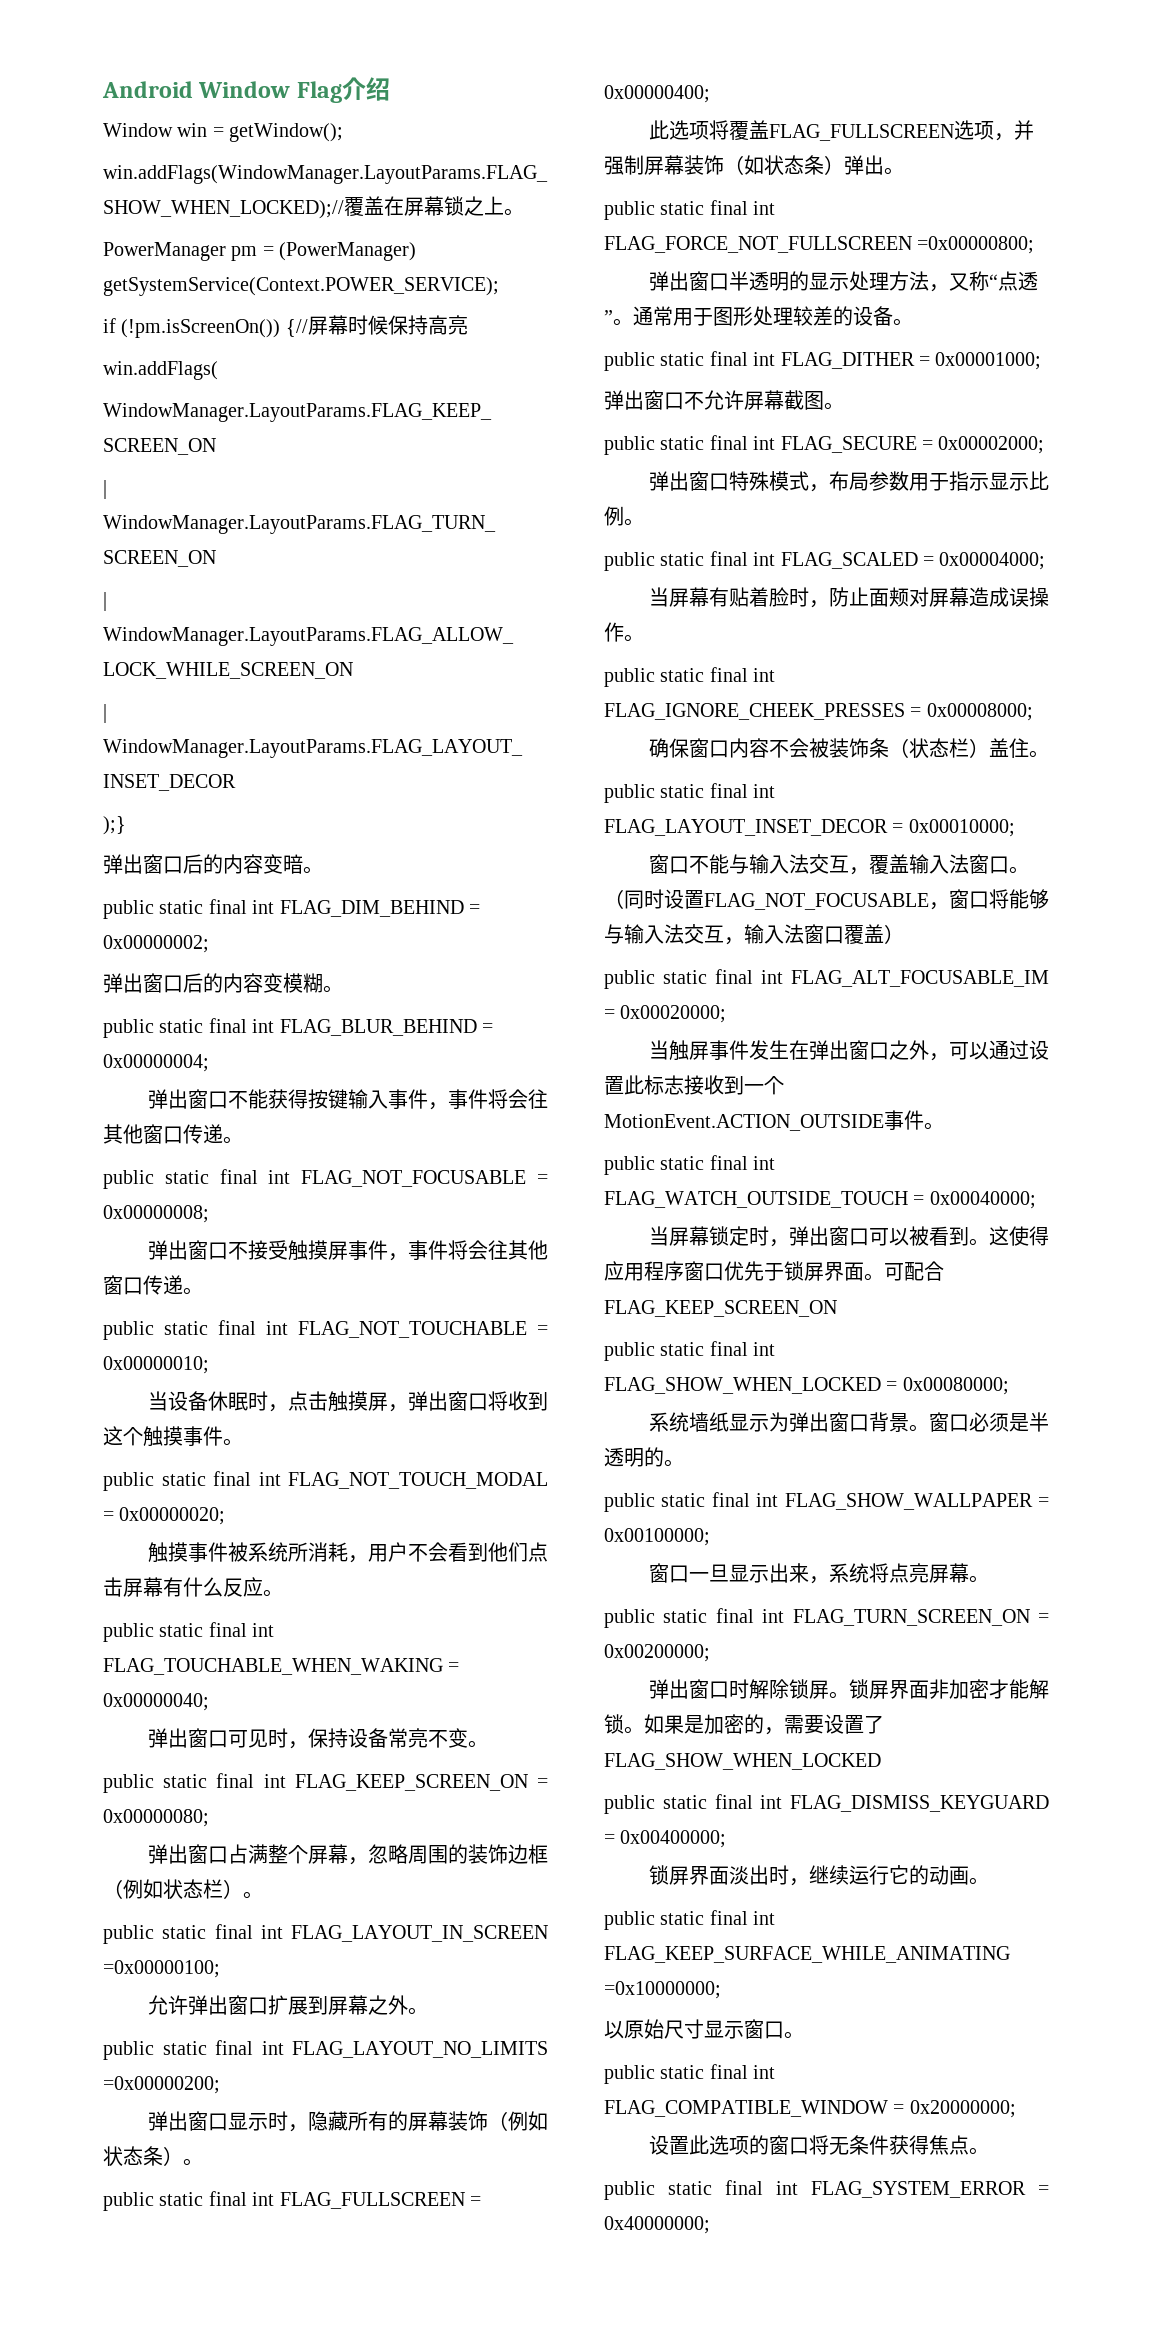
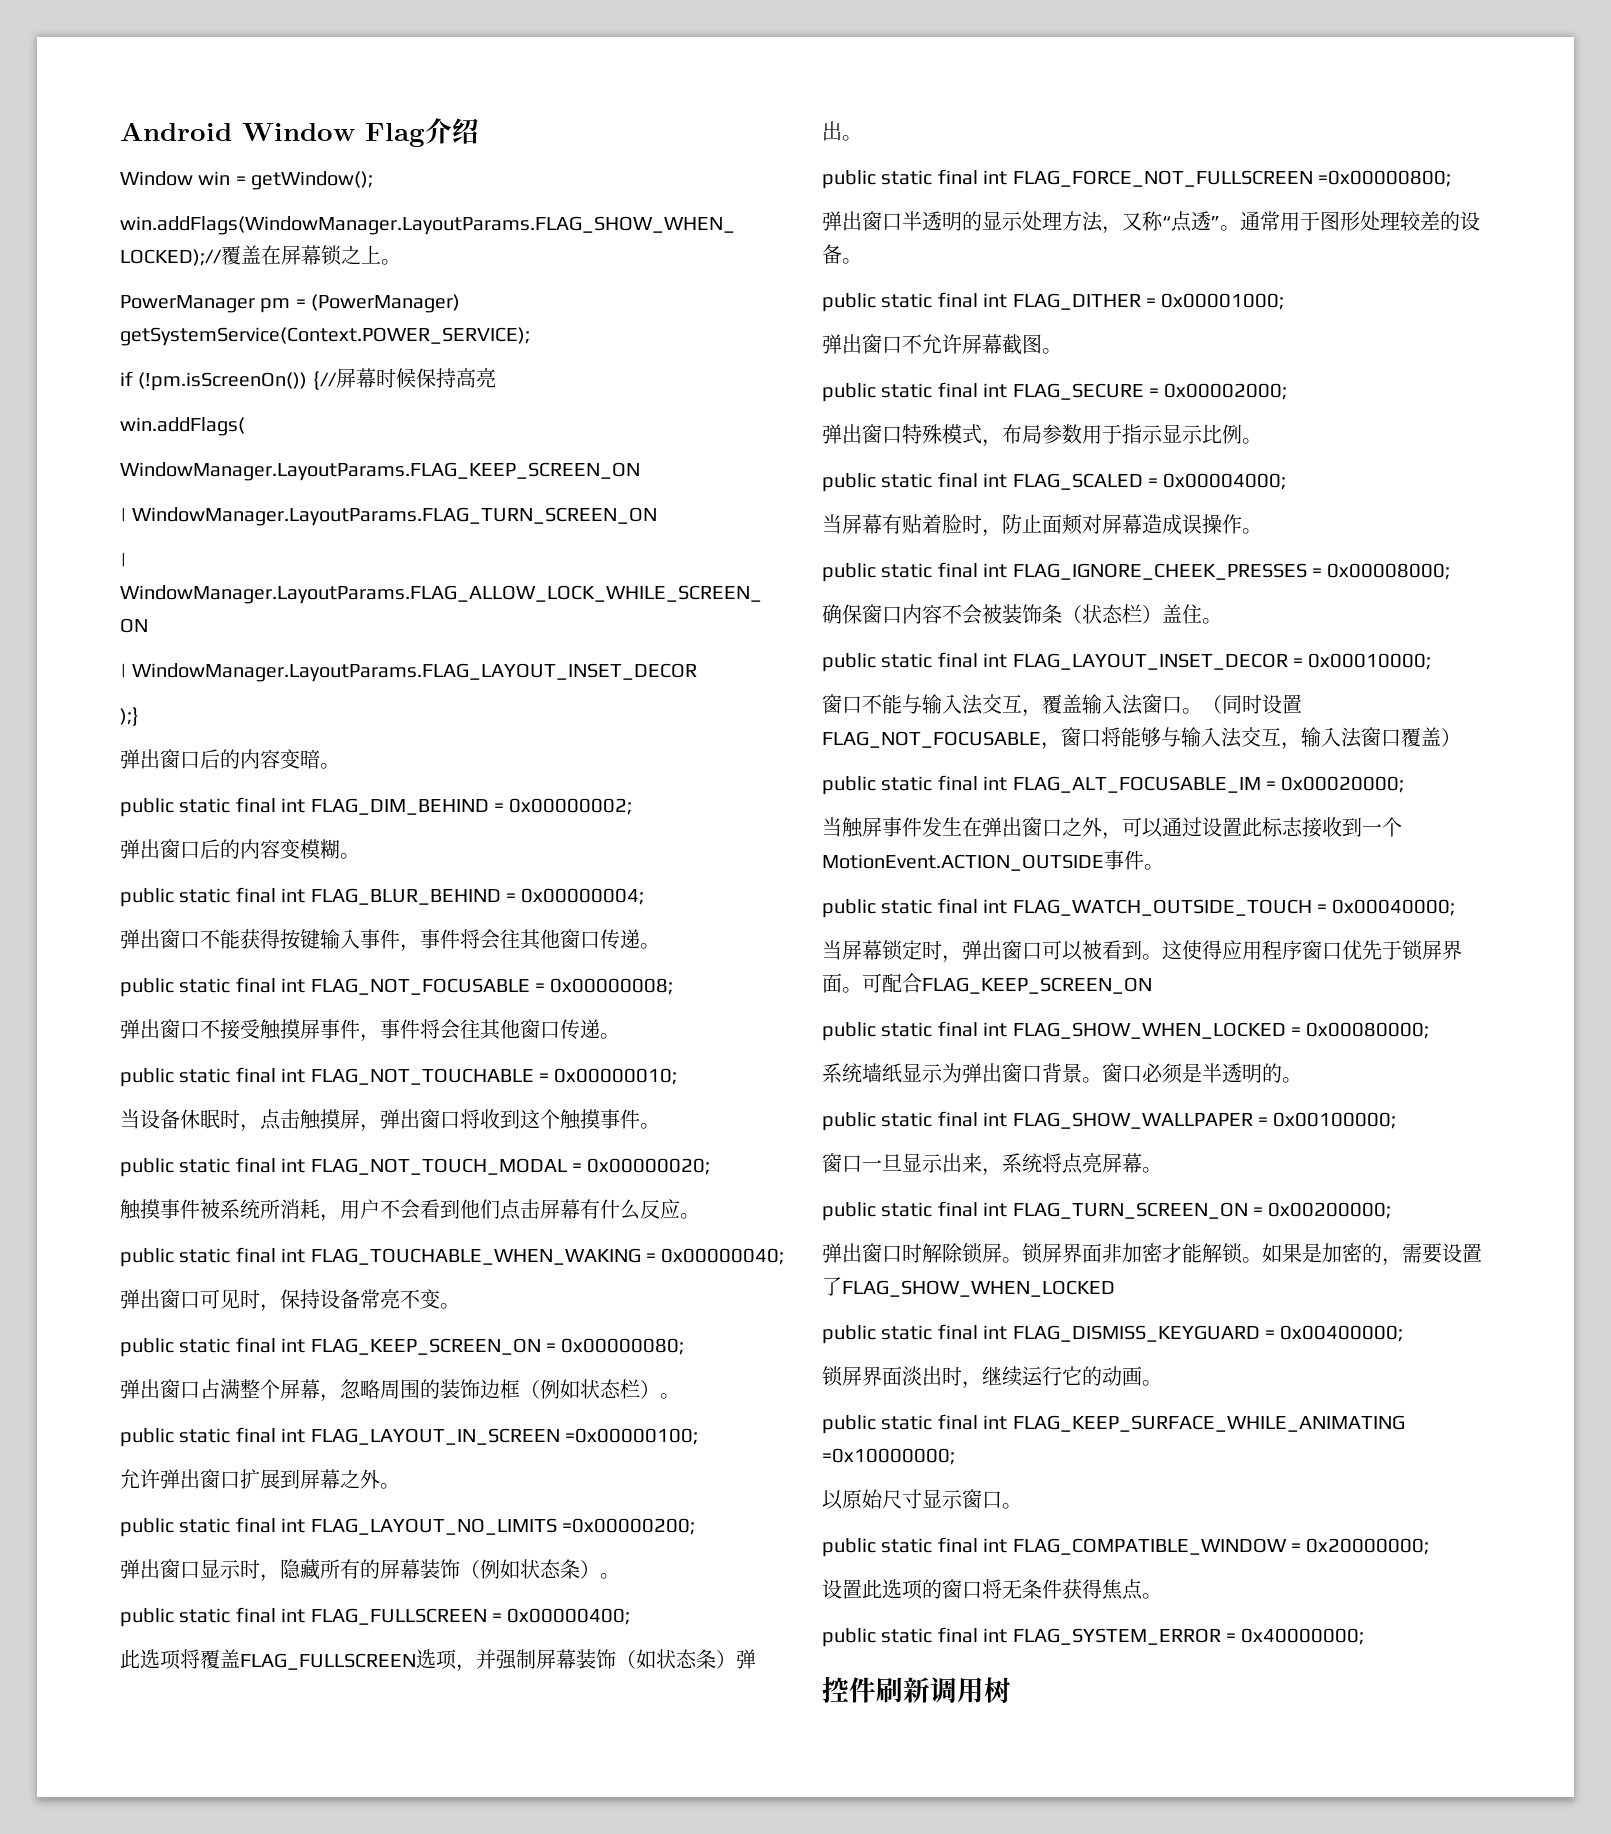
+ 控件刷新调用树

